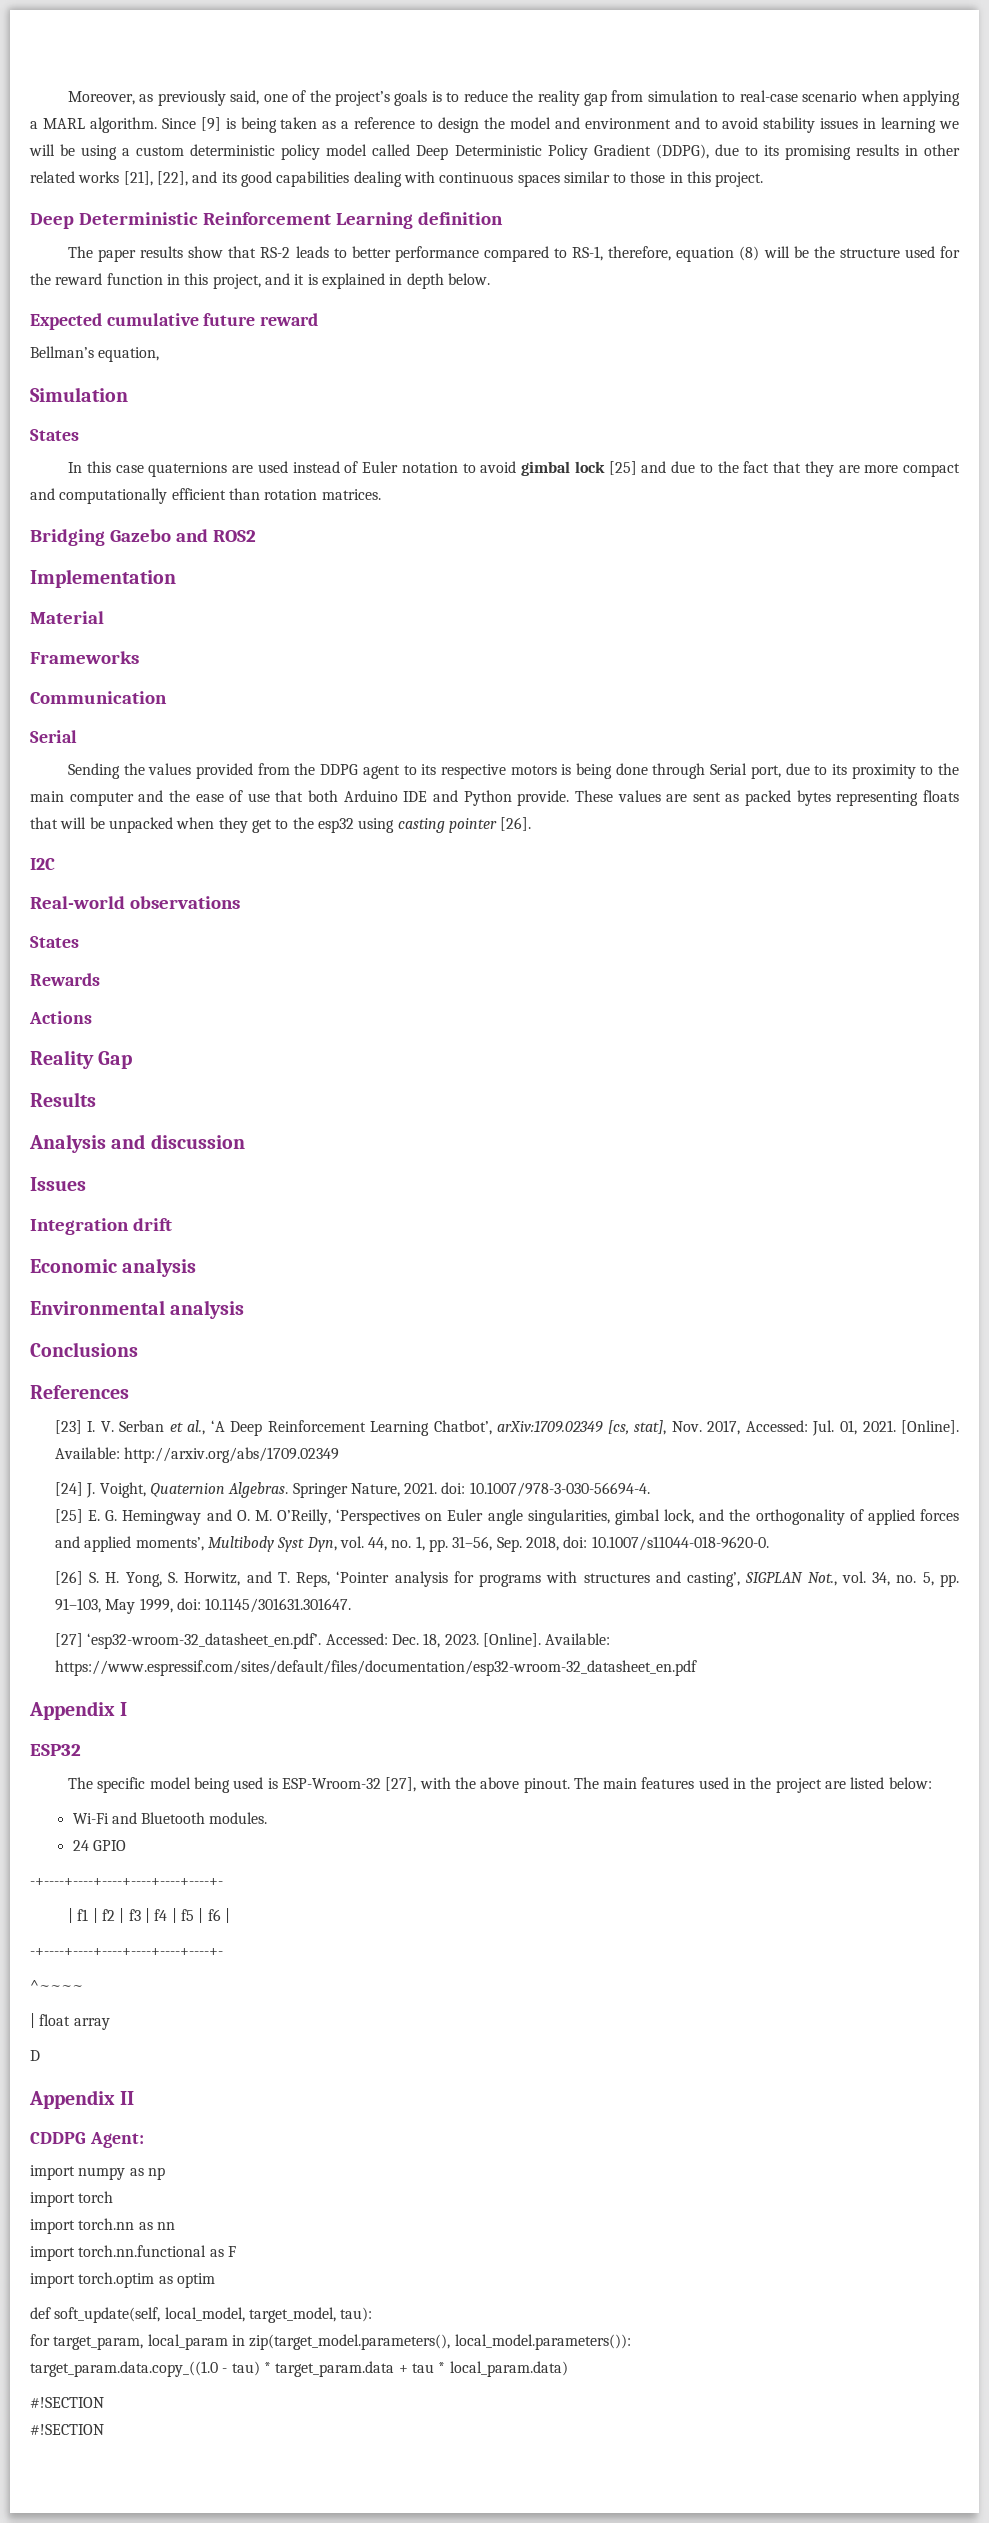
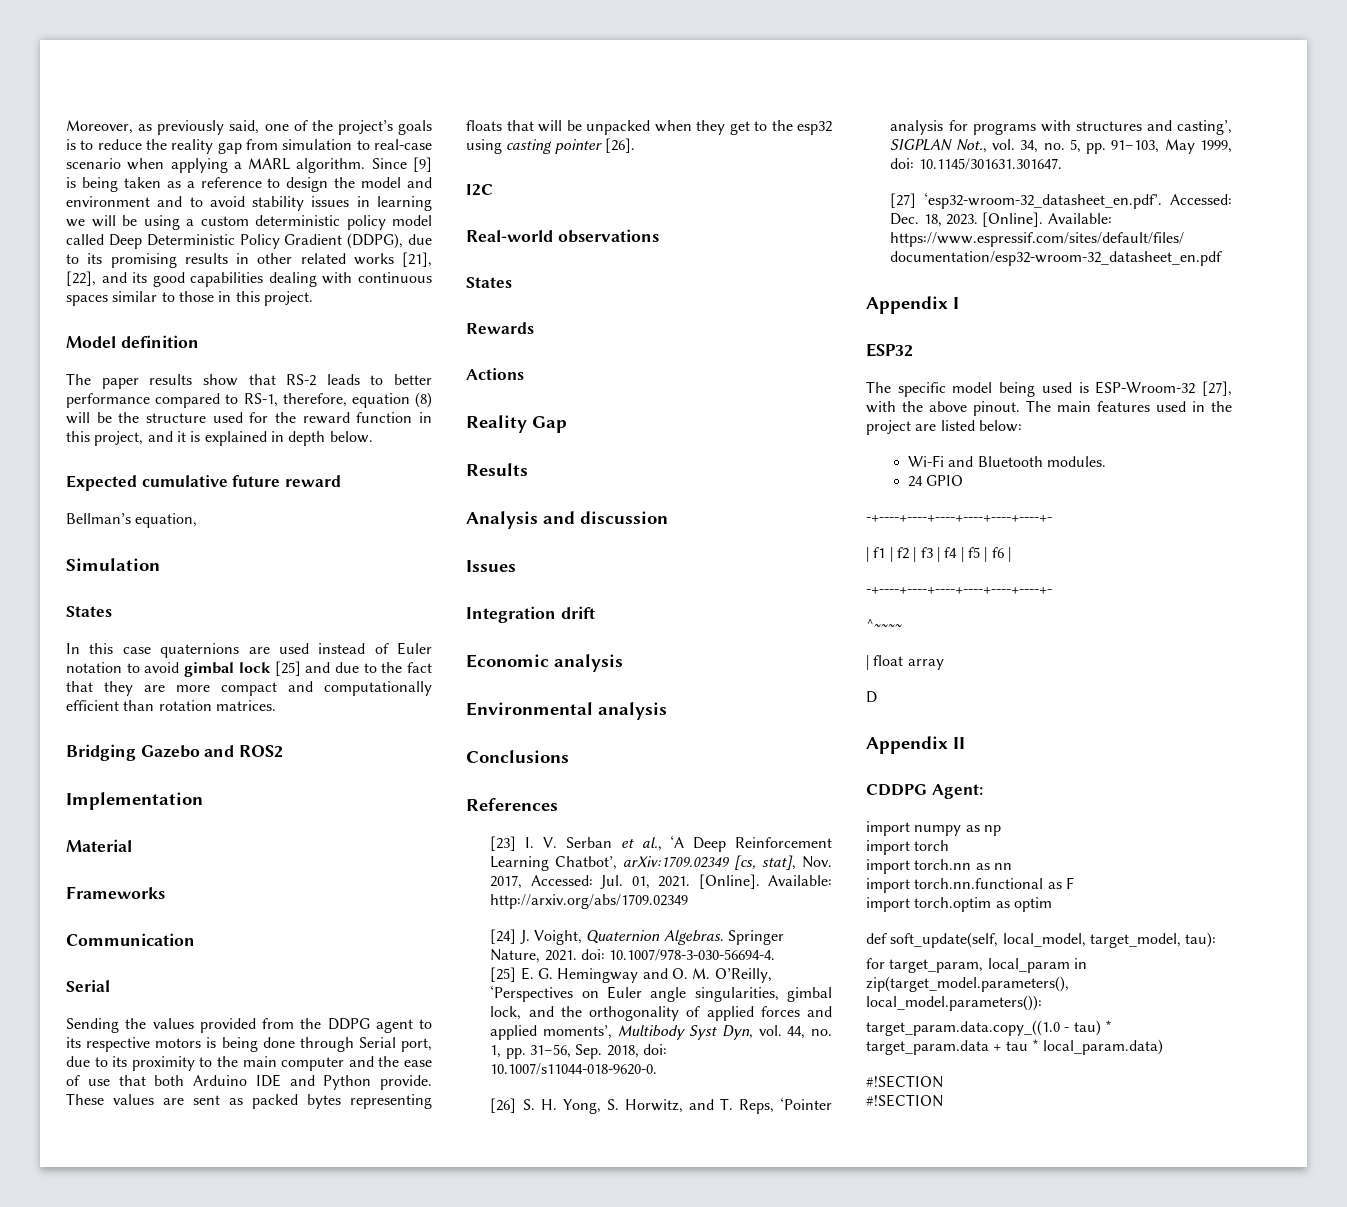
- Deep Deterministic Reinforcement Learning definition
+ Model definition

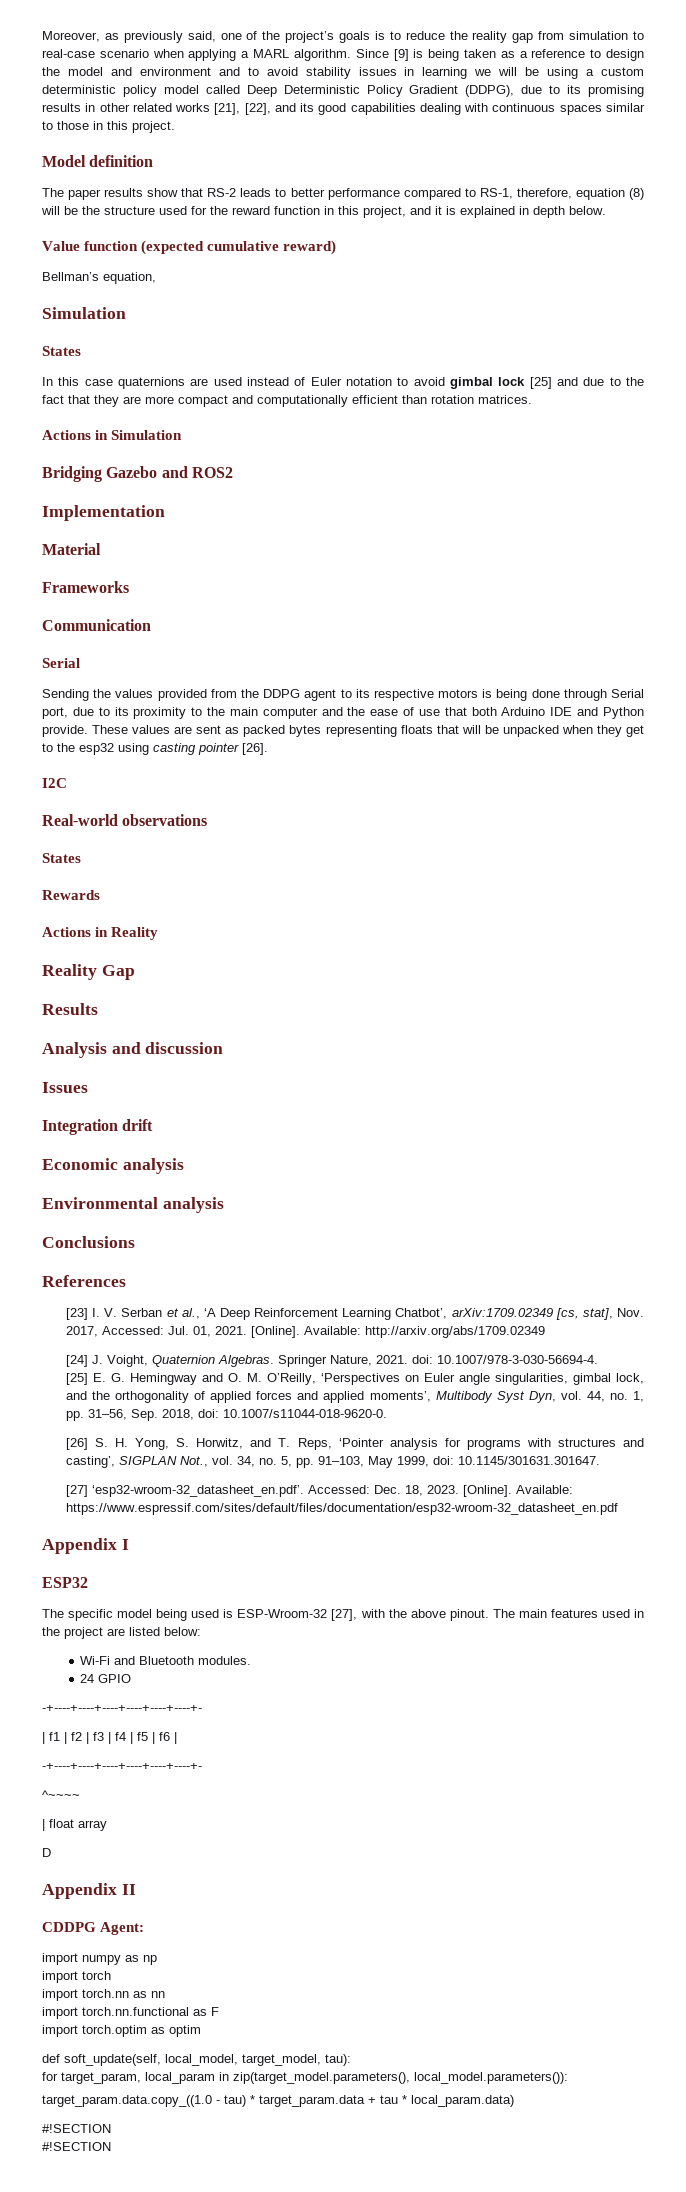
- Expected cumulative future reward
+ Value function (expected cumulative reward)
+ Actions in Simulation
- Actions
+ Actions in Reality

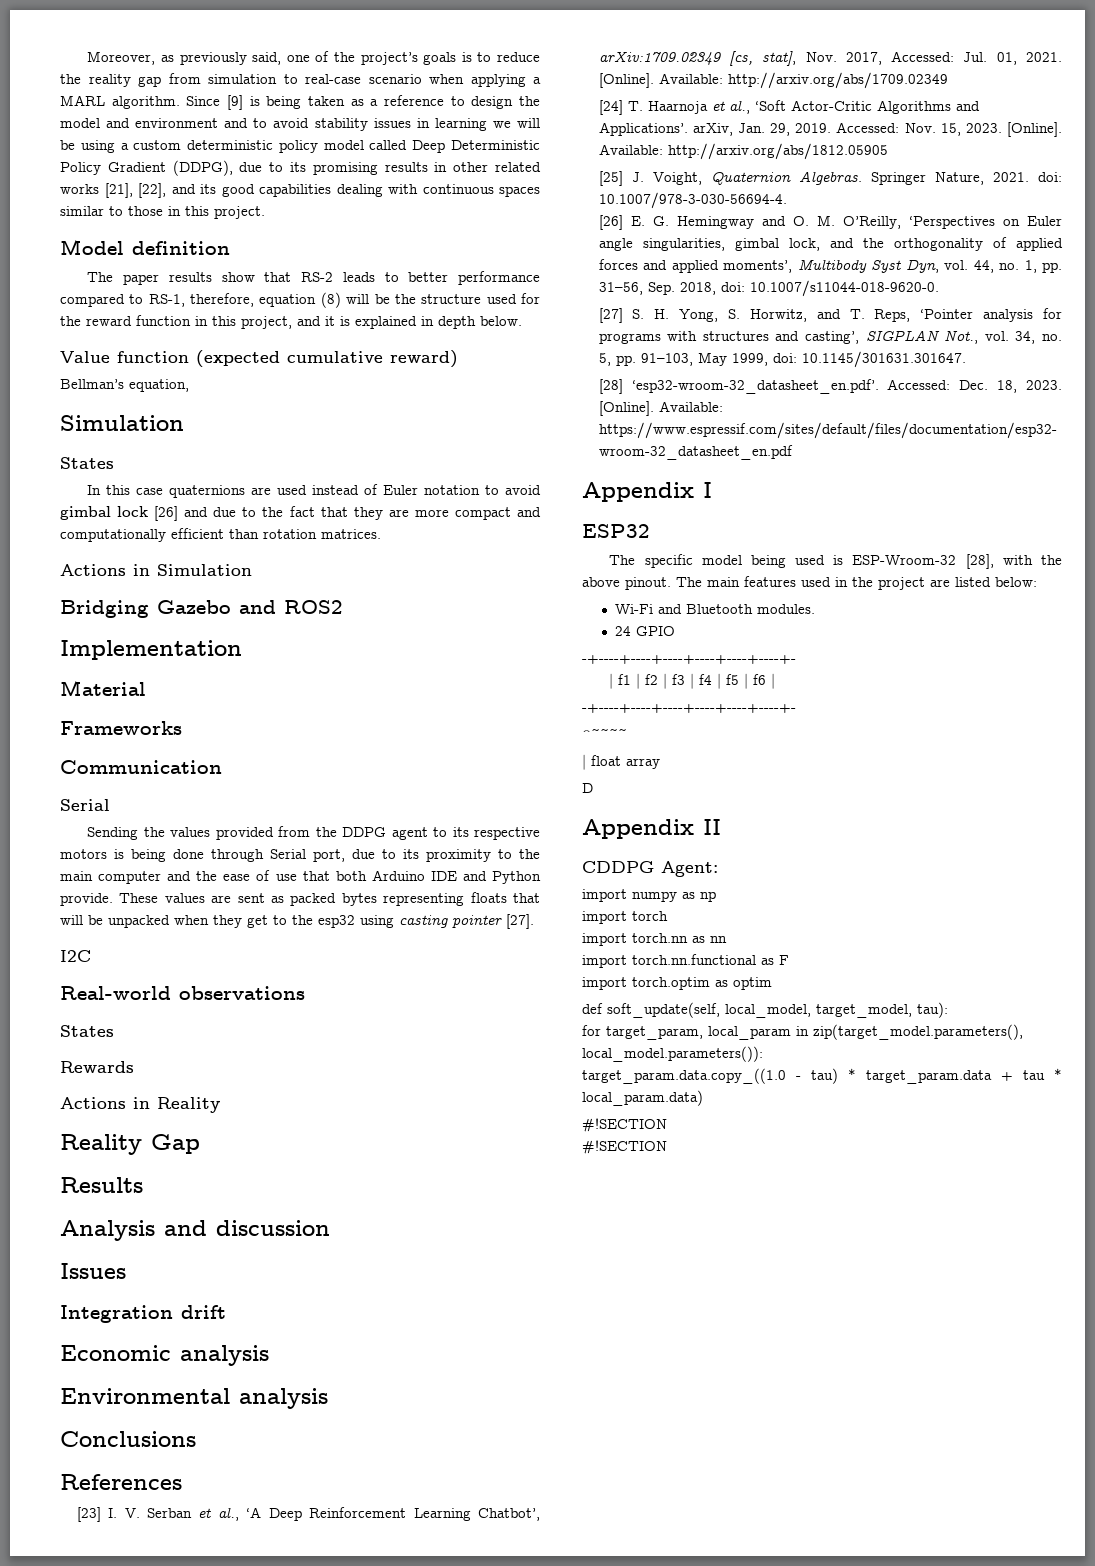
- In this case quaternions are used instead of Euler notation to avoid gimbal lock [25] and due to the fact that they are more compact and computationally efficient than rotation matrices.
+ In this case quaternions are used instead of Euler notation to avoid gimbal lock [26] and due to the fact that they are more compact and computationally efficient than rotation matrices.
- These values are sent as packed bytes representing floats that will be unpacked when they get to the esp32 using casting pointer [26].
+ These values are sent as packed bytes representing floats that will be unpacked when they get to the esp32 using casting pointer [27].
- [24] J. Voight, Quaternion Algebras.
+ [24] T. Haarnoja et al., ‘Soft Actor-Critic Algorithms and Applications’. arXiv, Jan. 29, 2019. Accessed: Nov. 15, 2023. [Online]. Available: http://arxiv.org/abs/1812.05905
+ [25] J. Voight, Quaternion Algebras.
- [25] E. G. Hemingway and O. M. O’Reilly, ‘Perspectives on Euler angle singularities, gimbal lock, and the orthogonality of applied forces and applied moments’, Multibody Syst Dyn, vol. 44, no. 1, pp. 31–56, Sep. 2018, doi: 10.1007/s11044-018-9620-0.
+ [26] E. G. Hemingway and O. M. O’Reilly, ‘Perspectives on Euler angle singularities, gimbal lock, and the orthogonality of applied forces and applied moments’, Multibody Syst Dyn, vol. 44, no. 1, pp. 31–56, Sep. 2018, doi: 10.1007/s11044-018-9620-0.
- [26] S. H. Yong, S. Horwitz, and T. Reps, ‘Pointer analysis for programs with structures and casting’, SIGPLAN Not., vol. 34, no. 5, pp. 91–103, May 1999, doi: 10.1145/301631.301647.
+ [27] S. H. Yong, S. Horwitz, and T. Reps, ‘Pointer analysis for programs with structures and casting’, SIGPLAN Not., vol. 34, no. 5, pp. 91–103, May 1999, doi: 10.1145/301631.301647.
- [27] ‘esp32-wroom-32_datasheet_en.pdf’. Accessed: Dec. 18, 2023.
+ [28] ‘esp32-wroom-32_datasheet_en.pdf’. Accessed: Dec. 18, 2023.
- The specific model being used is ESP-Wroom-32 [27], with the above pinout.
+ The specific model being used is ESP-Wroom-32 [28], with the above pinout.

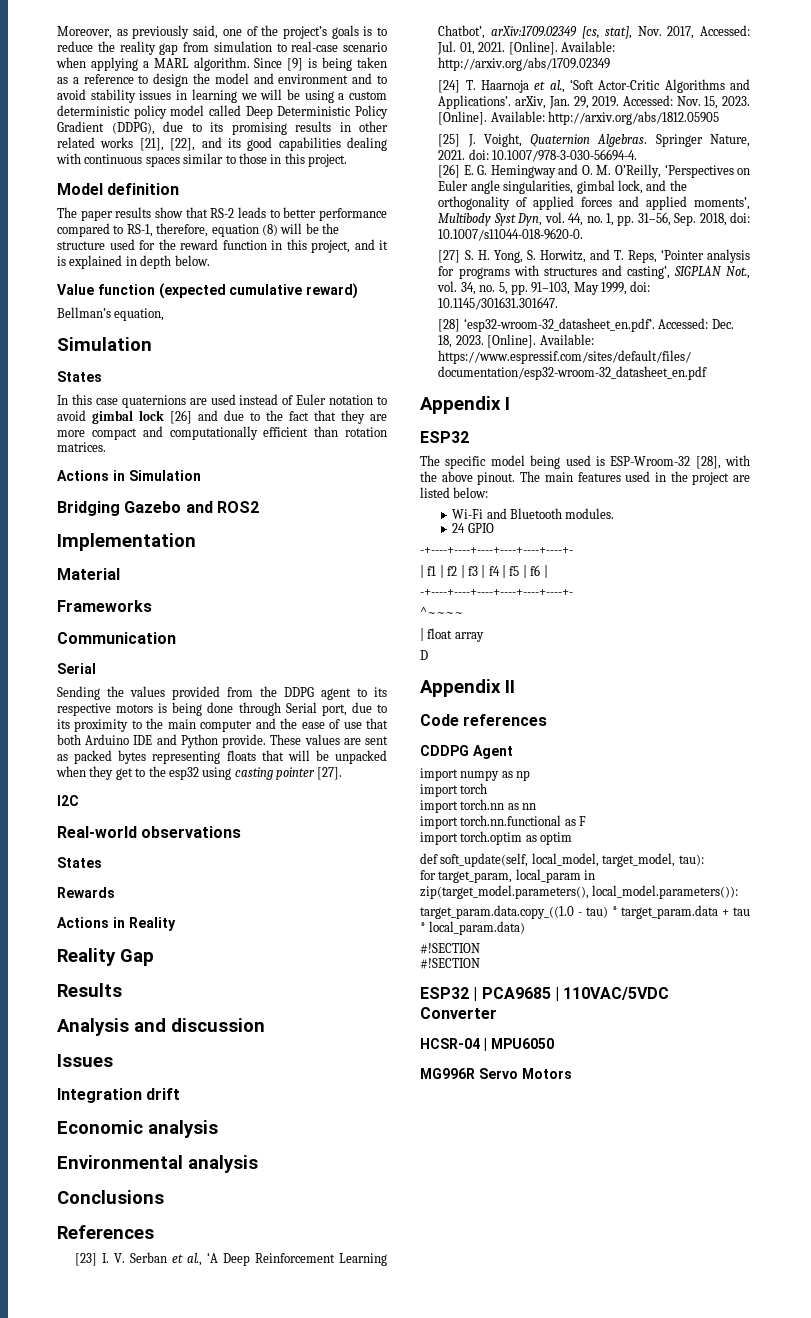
+ Code references
- CDDPG Agent:
+ CDDPG Agent
+ ESP32 | PCA9685 | 110VAC/5VDC Converter
+ HCSR-04 | MPU6050
+ MG996R Servo Motors

